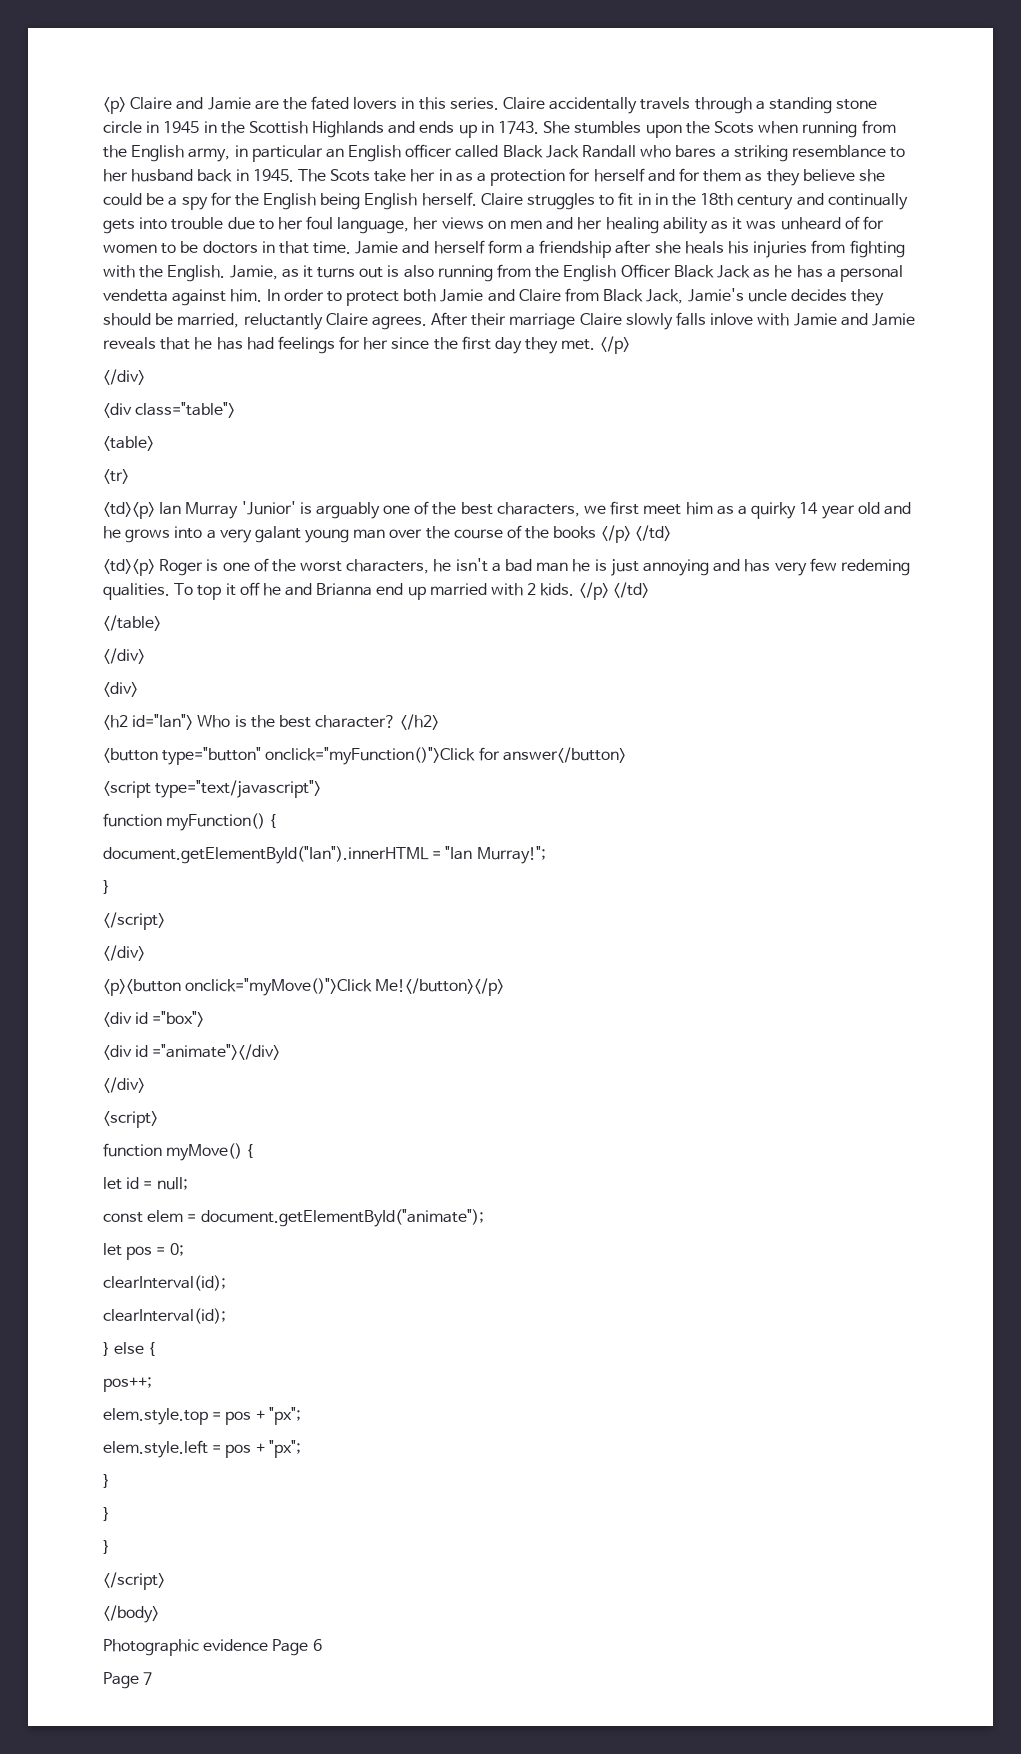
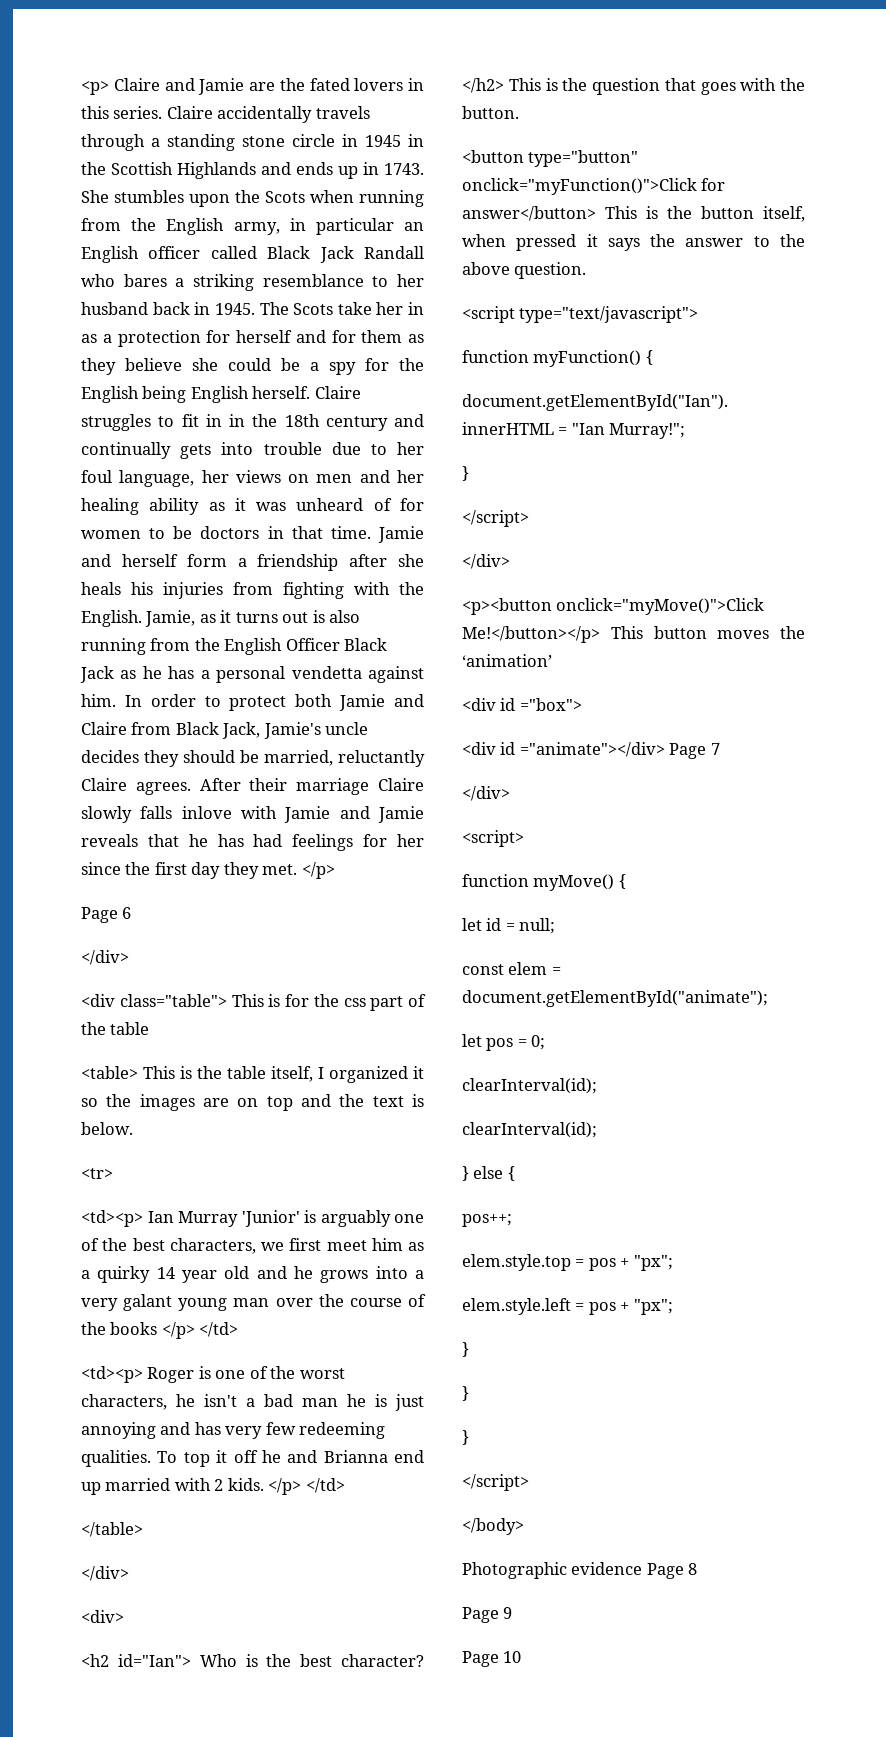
+ Page 6
- <div class="table">
- <table>
+ <div class="table"> This is for the css part of the table
+ <table> This is the table itself, I organized it so the images are on top and the text is below.
- <td><p> Roger is one of the worst characters, he isn't a bad man he is just annoying and has very few redeming qualities.
+ <td><p> Roger is one of the worst characters, he isn't a bad man he is just annoying and has very few redeeming qualities.
- </h2>
+ </h2> This is the question that goes with the button.
- <button type="button" onclick="myFunction()">Click for answer</button>
+ <button type="button" onclick="myFunction()">Click for answer</button> This is the button itself, when pressed it says the answer to the above question.
- <p><button onclick="myMove()">Click Me!</button></p>
+ <p><button onclick="myMove()">Click Me!</button></p> This button moves the ‘animation’
- <div id ="animate"></div>
+ <div id ="animate"></div> Page 7
- Photographic evidence Page 6
- Page 7
+ Photographic evidence Page 8
+ Page 9
+ Page 10

